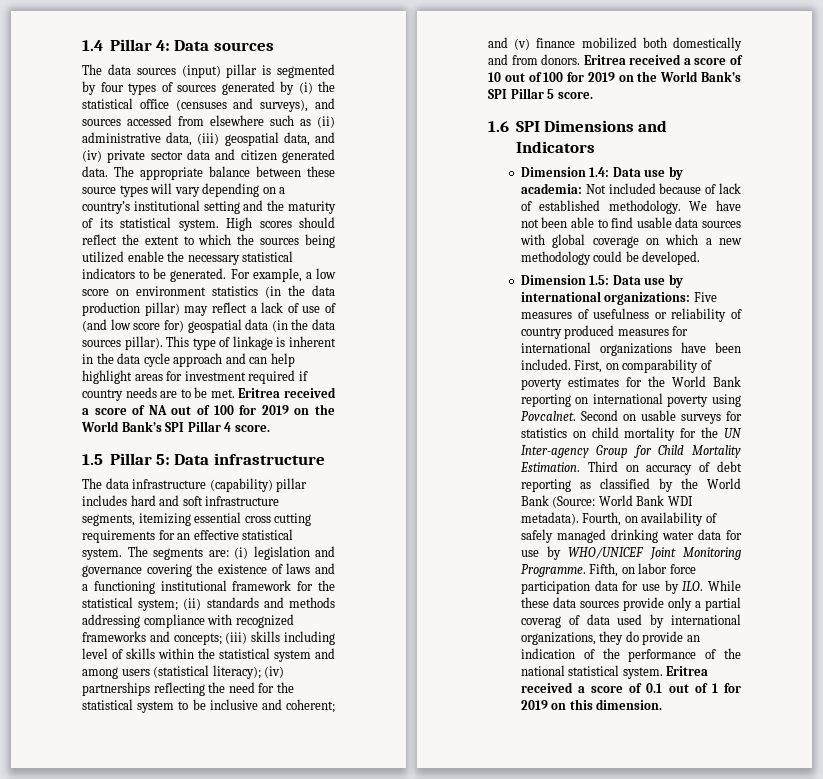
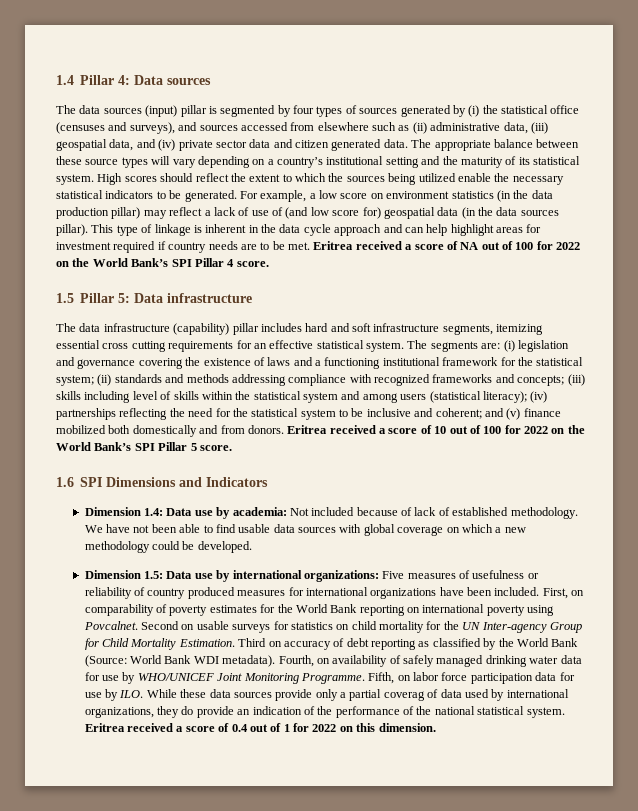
- Eritrea received a score of NA out of 100 for 2019 on the World Bank’s SPI Pillar 4 score.
+ Eritrea received a score of NA out of 100 for 2022 on the World Bank’s SPI Pillar 4 score.
- Eritrea received a score of 10 out of 100 for 2019 on the World Bank’s SPI Pillar 5 score.
+ Eritrea received a score of 10 out of 100 for 2022 on the World Bank’s SPI Pillar 5 score.
- Eritrea received a score of 0.1 out of 1 for 2019 on this dimension.
+ Eritrea received a score of 0.4 out of 1 for 2022 on this dimension.

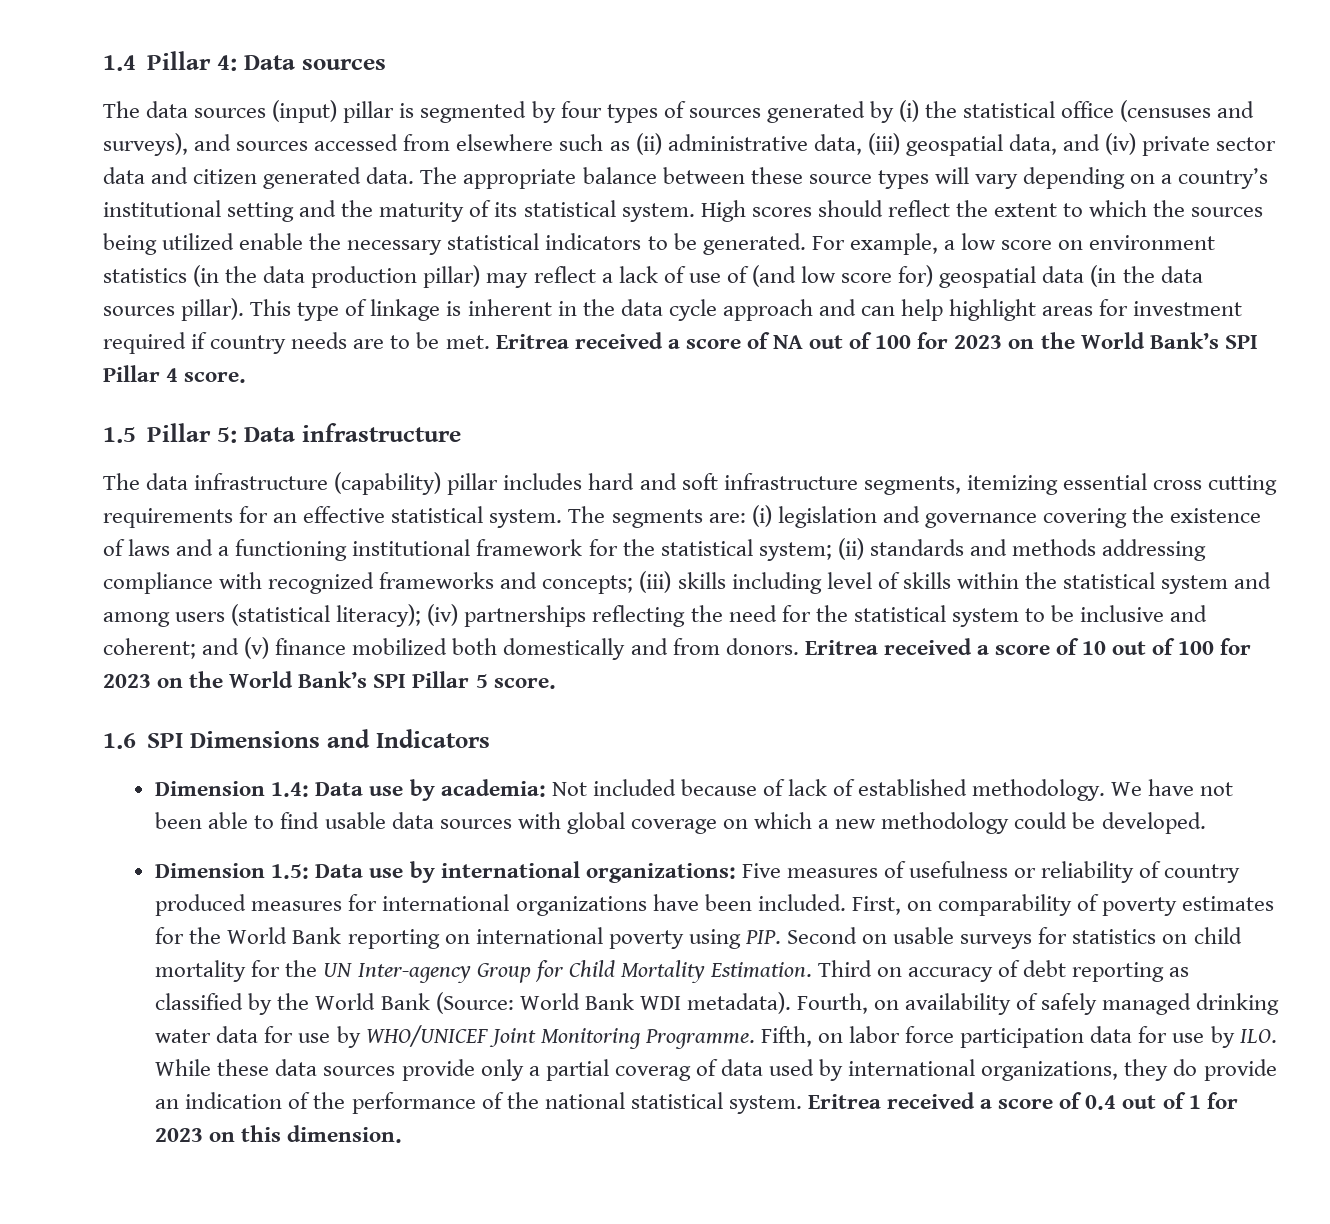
- Eritrea received a score of NA out of 100 for 2022 on the World Bank’s SPI Pillar 4 score.
+ Eritrea received a score of NA out of 100 for 2023 on the World Bank’s SPI Pillar 4 score.
- Eritrea received a score of 10 out of 100 for 2022 on the World Bank’s SPI Pillar 5 score.
+ Eritrea received a score of 10 out of 100 for 2023 on the World Bank’s SPI Pillar 5 score.
- First, on comparability of poverty estimates for the World Bank reporting on international poverty using Povcalnet. Second on usable surveys for statistics on child mortality for the UN Inter-agency Group for Child Mortality Estimation.
+ First, on comparability of poverty estimates for the World Bank reporting on international poverty using PIP. Second on usable surveys for statistics on child mortality for the UN Inter-agency Group for Child Mortality Estimation.
- Eritrea received a score of 0.4 out of 1 for 2022 on this dimension.
+ Eritrea received a score of 0.4 out of 1 for 2023 on this dimension.

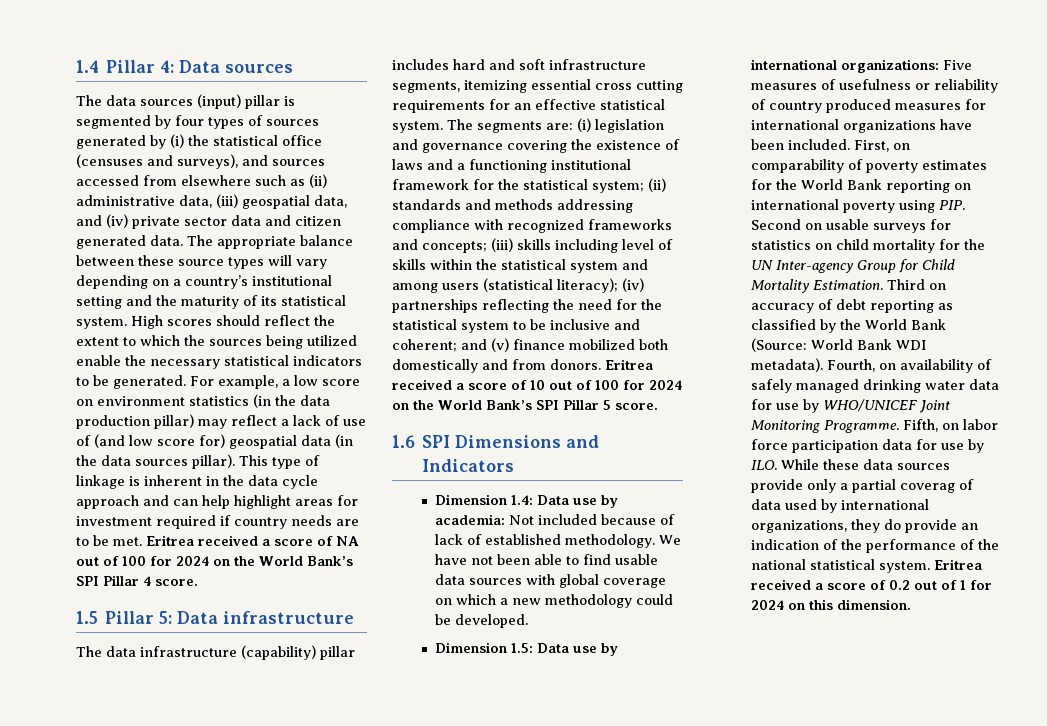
- Eritrea received a score of NA out of 100 for 2023 on the World Bank’s SPI Pillar 4 score.
+ Eritrea received a score of NA out of 100 for 2024 on the World Bank’s SPI Pillar 4 score.
- Eritrea received a score of 10 out of 100 for 2023 on the World Bank’s SPI Pillar 5 score.
+ Eritrea received a score of 10 out of 100 for 2024 on the World Bank’s SPI Pillar 5 score.
- Eritrea received a score of 0.4 out of 1 for 2023 on this dimension.
+ Eritrea received a score of 0.2 out of 1 for 2024 on this dimension.

